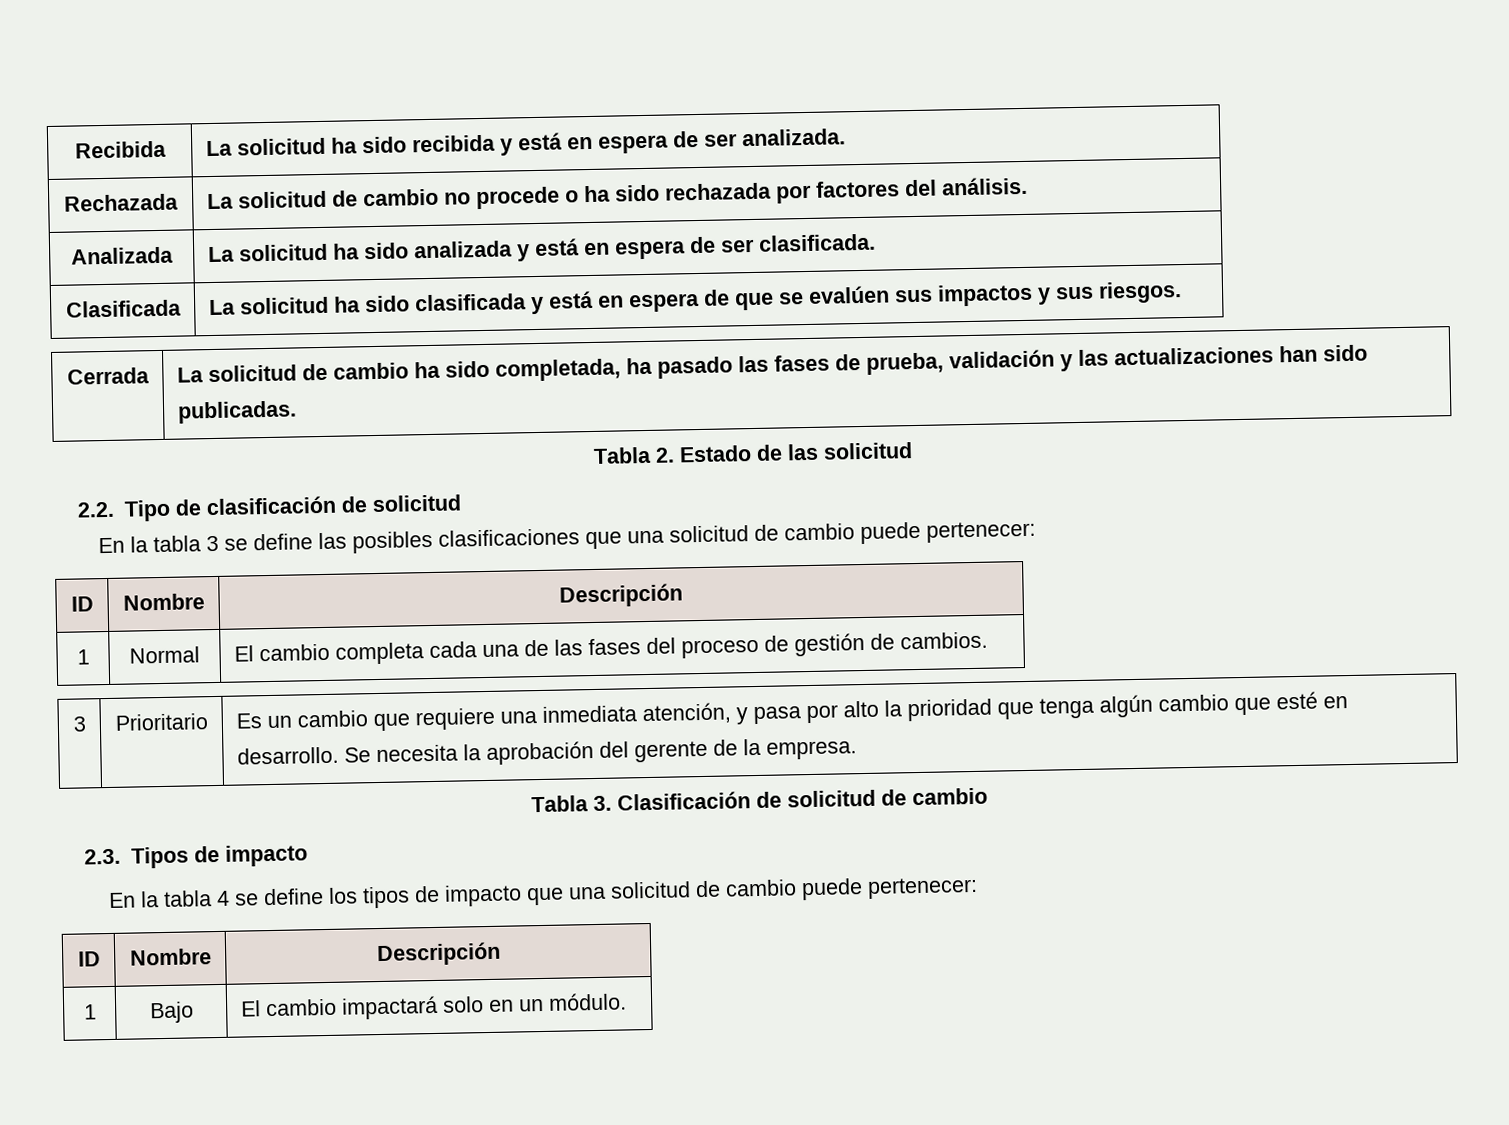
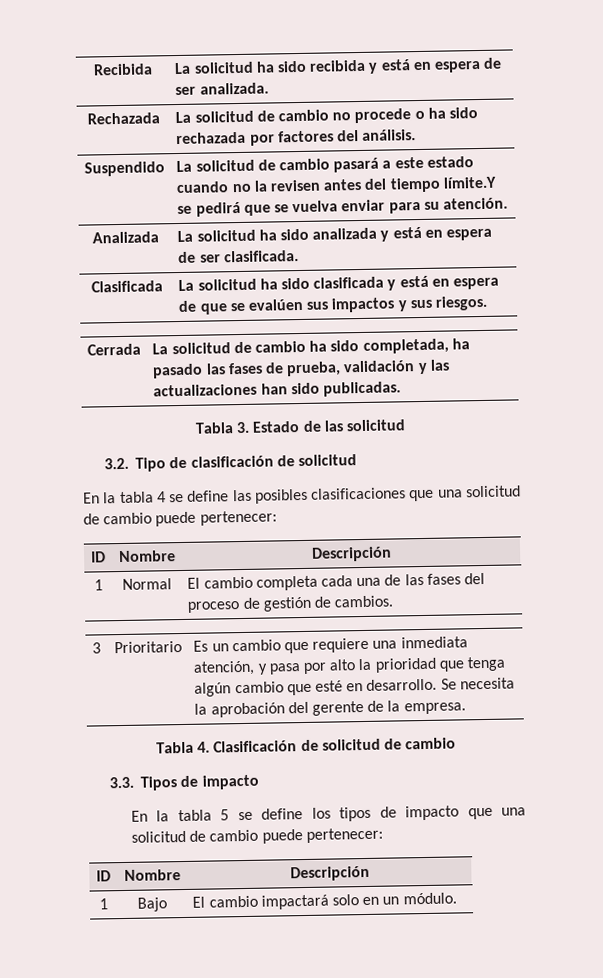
+ Suspendido | La solicitud de cambio pasará a este estado cuando no la revisen antes del tiempo límite.Y se pedirá que se vuelva enviar para su atención.
- Tabla 2. Estado de las solicitud
+ Tabla 3. Estado de las solicitud
- 2.2. Tipo de clasificación de solicitud
+ 3.2. Tipo de clasificación de solicitud
- En la tabla 3 se define las posibles clasificaciones que una solicitud de cambio puede pertenecer:
+ En la tabla 4 se define las posibles clasificaciones que una solicitud de cambio puede pertenecer:
- Tabla 3. Clasificación de solicitud de cambio
+ Tabla 4. Clasificación de solicitud de cambio
- 2.3. Tipos de impacto
+ 3.3. Tipos de impacto
- En la tabla 4 se define los tipos de impacto que una solicitud de cambio puede pertenecer:
+ En la tabla 5 se define los tipos de impacto que una solicitud de cambio puede pertenecer:

